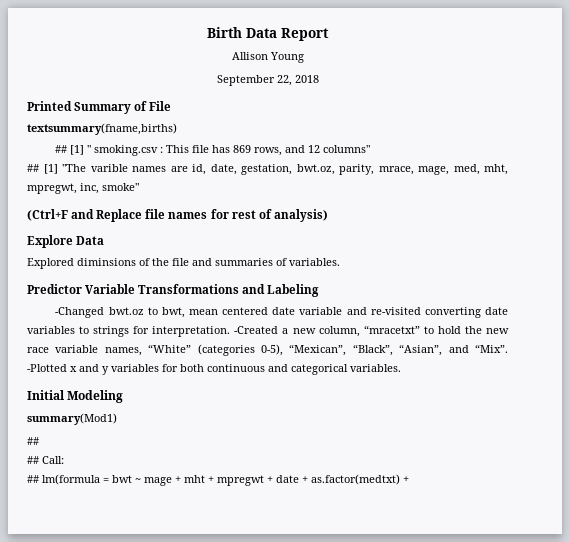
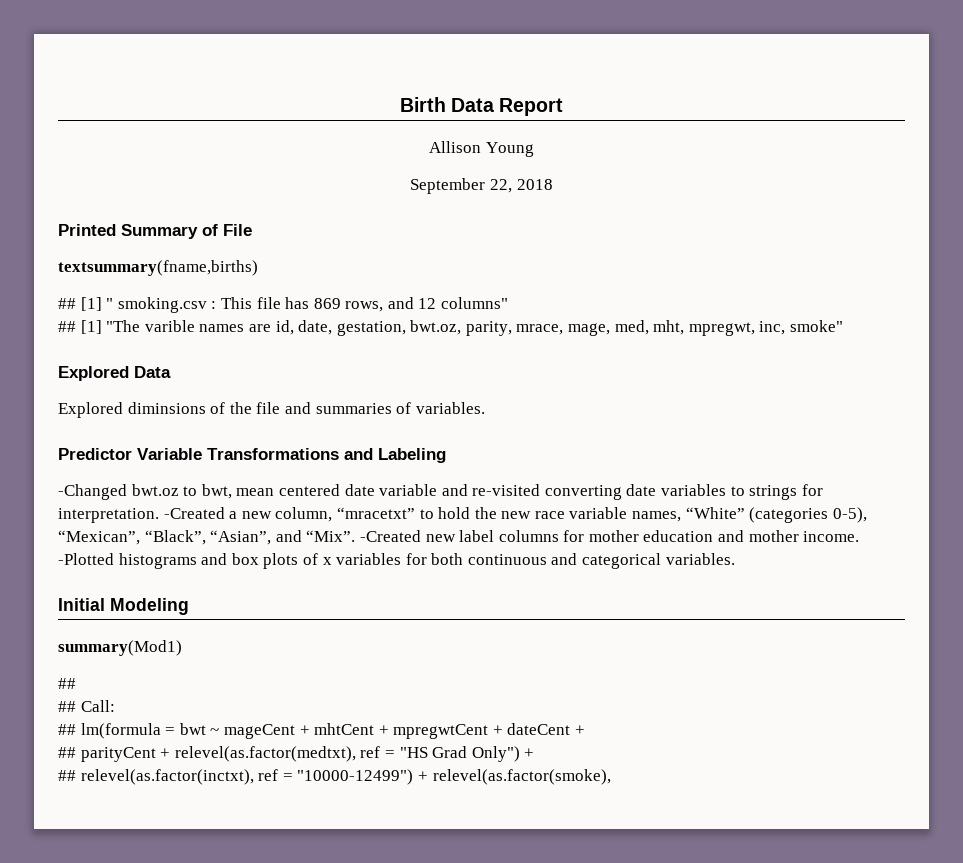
- (Ctrl+F and Replace file names for rest of analysis)
- Explore Data
+ Explored Data
- -Plotted x and y variables for both continuous and categorical variables.
+ -Created new label columns for mother education and mother income. -Plotted histograms and box plots of x variables for both continuous and categorical variables.
- ## lm(formula = bwt ~ mage + mht + mpregwt + date + as.factor(medtxt) +
+ ## lm(formula = bwt ~ mageCent + mhtCent + mpregwtCent + dateCent +
+ ## parityCent + relevel(as.factor(medtxt), ref = "HS Grad Only") +
+ ## relevel(as.factor(inctxt), ref = "10000-12499") + relevel(as.factor(smoke),

